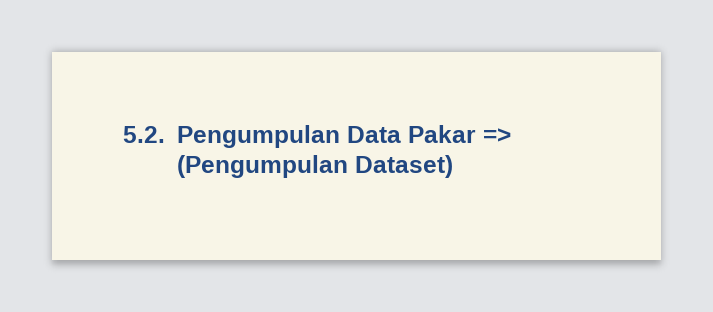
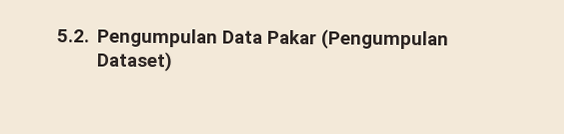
- 5.2. Pengumpulan Data Pakar => (Pengumpulan Dataset)
+ 5.2. Pengumpulan Data Pakar (Pengumpulan Dataset)

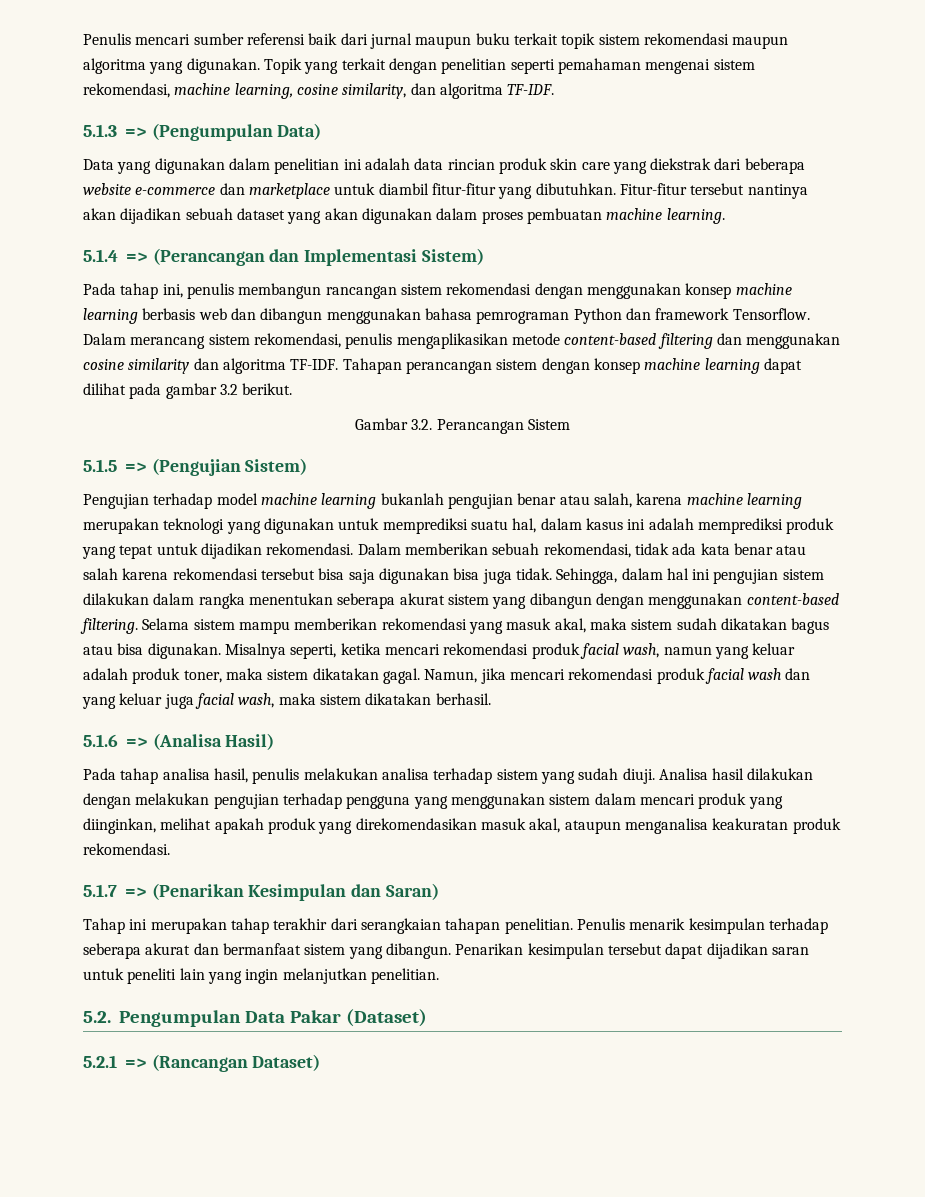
- 5.2. Pengumpulan Data Pakar (Pengumpulan Dataset)
+ Penulis mencari sumber referensi baik dari jurnal maupun buku terkait topik sistem rekomendasi maupun algoritma yang digunakan. Topik yang terkait dengan penelitian seperti pemahaman mengenai sistem rekomendasi, machine learning, cosine similarity, dan algoritma TF-IDF.
+ 5.1.3 => (Pengumpulan Data)
+ Data yang digunakan dalam penelitian ini adalah data rincian produk skin care yang diekstrak dari beberapa website e-commerce dan marketplace untuk diambil fitur-fitur yang dibutuhkan. Fitur-fitur tersebut nantinya akan dijadikan sebuah dataset yang akan digunakan dalam proses pembuatan machine learning.
+ 5.1.4 => (Perancangan dan Implementasi Sistem)
+ Pada tahap ini, penulis membangun rancangan sistem rekomendasi dengan menggunakan konsep machine learning berbasis web dan dibangun menggunakan bahasa pemrograman Python dan framework Tensorflow. Dalam merancang sistem rekomendasi, penulis mengaplikasikan metode content-based filtering dan menggunakan cosine similarity dan algoritma TF-IDF. Tahapan perancangan sistem dengan konsep machine learning dapat dilihat pada gambar 3.2 berikut.
+ Gambar 3.2. Perancangan Sistem
+ 5.1.5 => (Pengujian Sistem)
+ Pengujian terhadap model machine learning bukanlah pengujian benar atau salah, karena machine learning merupakan teknologi yang digunakan untuk memprediksi suatu hal, dalam kasus ini adalah memprediksi produk yang tepat untuk dijadikan rekomendasi. Dalam memberikan sebuah rekomendasi, tidak ada kata benar atau salah karena rekomendasi tersebut bisa saja digunakan bisa juga tidak. Sehingga, dalam hal ini pengujian sistem dilakukan dalam rangka menentukan seberapa akurat sistem yang dibangun dengan menggunakan content-based filtering. Selama sistem mampu memberikan rekomendasi yang masuk akal, maka sistem sudah dikatakan bagus atau bisa digunakan. Misalnya seperti, ketika mencari rekomendasi produk facial wash, namun yang keluar adalah produk toner, maka sistem dikatakan gagal. Namun, jika mencari rekomendasi produk facial wash dan yang keluar juga facial wash, maka sistem dikatakan berhasil.
+ 5.1.6 => (Analisa Hasil)
+ Pada tahap analisa hasil, penulis melakukan analisa terhadap sistem yang sudah diuji. Analisa hasil dilakukan dengan melakukan pengujian terhadap pengguna yang menggunakan sistem dalam mencari produk yang diinginkan, melihat apakah produk yang direkomendasikan masuk akal, ataupun menganalisa keakuratan produk rekomendasi.
+ 5.1.7 => (Penarikan Kesimpulan dan Saran)
+ Tahap ini merupakan tahap terakhir dari serangkaian tahapan penelitian. Penulis menarik kesimpulan terhadap seberapa akurat dan bermanfaat sistem yang dibangun. Penarikan kesimpulan tersebut dapat dijadikan saran untuk peneliti lain yang ingin melanjutkan penelitian.
+ 5.2. Pengumpulan Data Pakar (Dataset)
+ 5.2.1 => (Rancangan Dataset)

